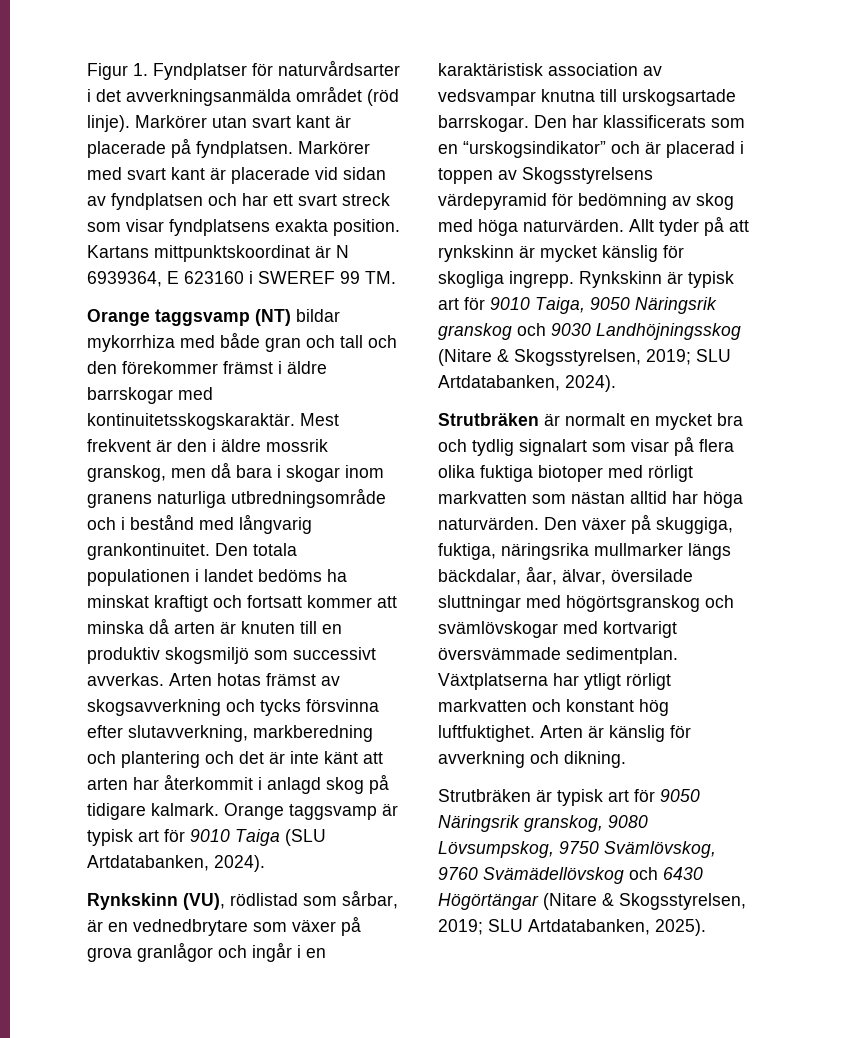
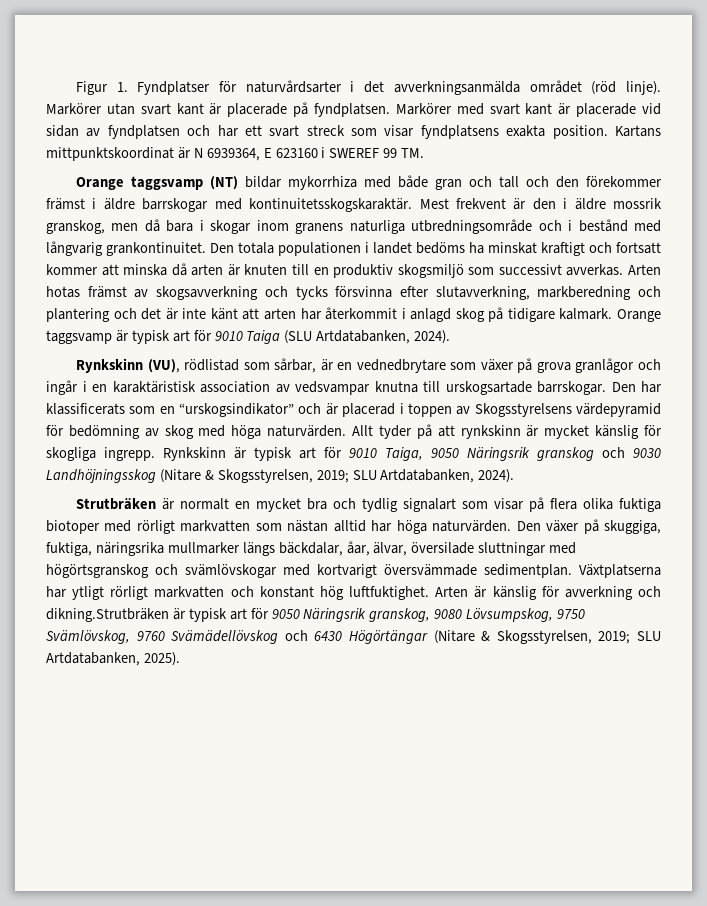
- Arten är känslig för avverkning och dikning.
- Strutbräken är typisk art för 9050 Näringsrik granskog, 9080 Lövsumpskog, 9750 Svämlövskog, 9760 Svämädellövskog och 6430 Högörtängar (Nitare & Skogsstyrelsen, 2019; SLU Artdatabanken, 2025).
+ Arten är känslig för avverkning och dikning.Strutbräken är typisk art för 9050 Näringsrik granskog, 9080 Lövsumpskog, 9750 Svämlövskog, 9760 Svämädellövskog och 6430 Högörtängar (Nitare & Skogsstyrelsen, 2019; SLU Artdatabanken, 2025).

